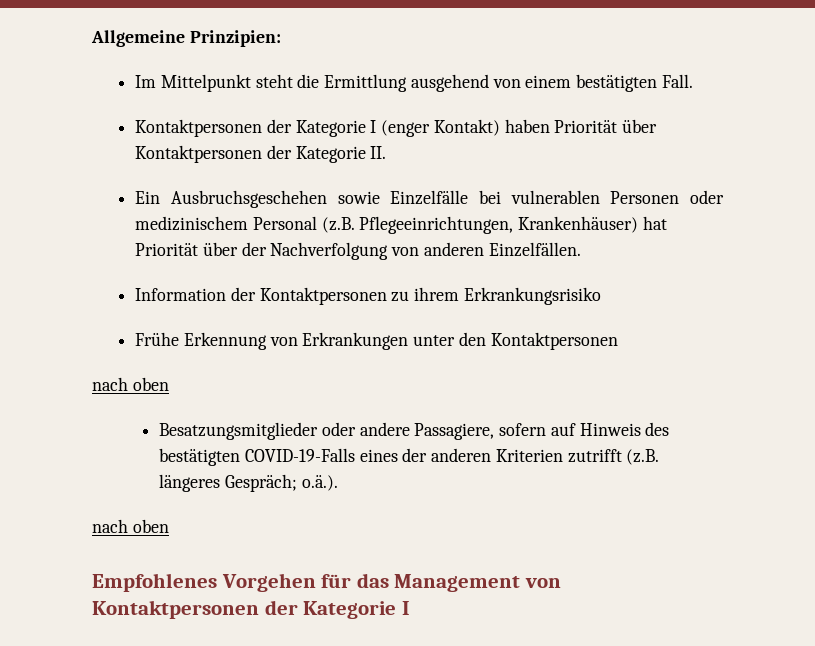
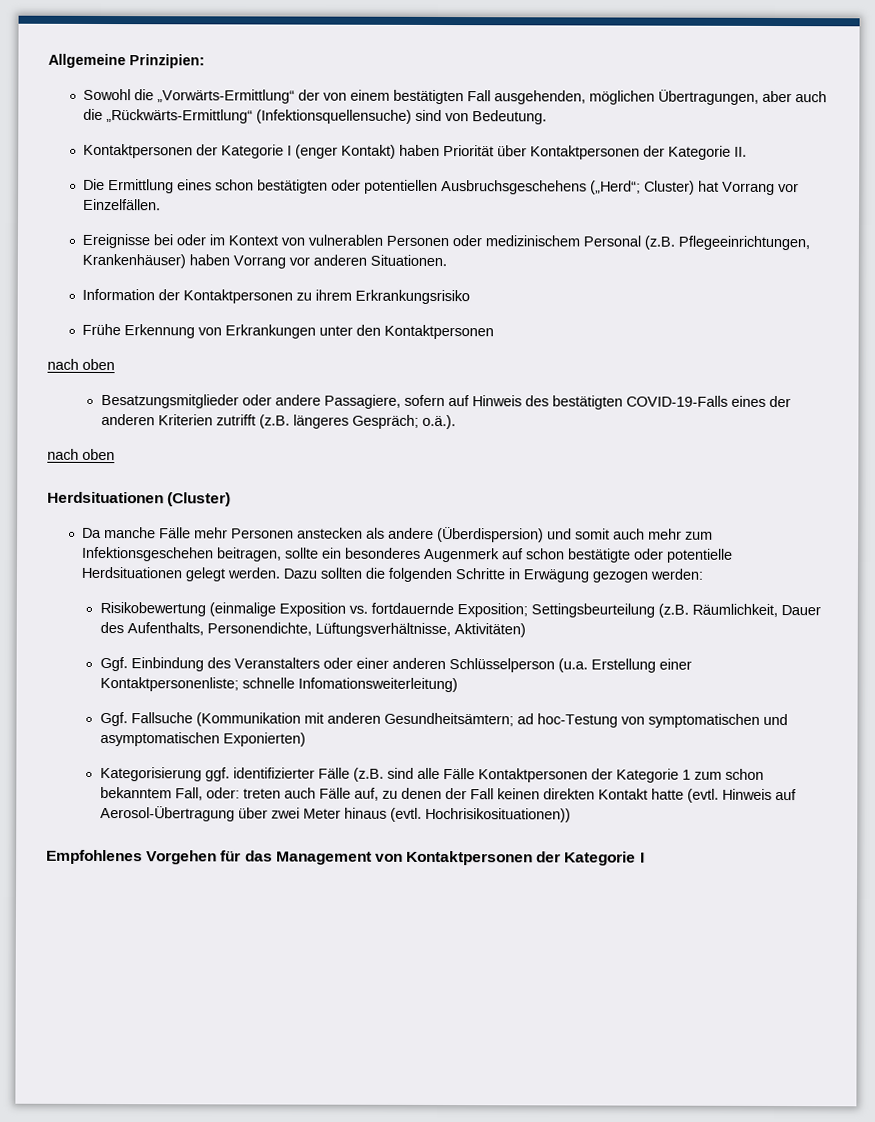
- Im Mittelpunkt steht die Ermittlung ausgehend von einem bestätigten Fall.
+ Sowohl die „Vorwärts-Ermittlung“ der von einem bestätigten Fall ausgehenden, möglichen Übertragungen, aber auch die „Rückwärts-Ermittlung“ (Infektionsquellensuche) sind von Bedeutung.
- Ein Ausbruchsgeschehen sowie Einzelfälle bei vulnerablen Personen oder medizinischem Personal (z.B. Pflegeeinrichtungen, Krankenhäuser) hat Priorität über der Nachverfolgung von anderen Einzelfällen.
+ Die Ermittlung eines schon bestätigten oder potentiellen Ausbruchsgeschehens („Herd“; Cluster) hat Vorrang vor Einzelfällen.
+ Ereignisse bei oder im Kontext von vulnerablen Personen oder medizinischem Personal (z.B. Pflegeeinrichtungen, Krankenhäuser) haben Vorrang vor anderen Situationen.
+ Herdsituationen (Cluster)
+ Da manche Fälle mehr Personen anstecken als andere (Überdispersion) und somit auch mehr zum Infektionsgeschehen beitragen, sollte ein besonderes Augenmerk auf schon bestätigte oder potentielle Herdsituationen gelegt werden. Dazu sollten die folgenden Schritte in Erwägung gezogen werden:
+ Risikobewertung (einmalige Exposition vs. fortdauernde Exposition; Settingsbeurteilung (z.B. Räumlichkeit, Dauer des Aufenthalts, Personendichte, Lüftungsverhältnisse, Aktivitäten)
+ Ggf. Einbindung des Veranstalters oder einer anderen Schlüsselperson (u.a. Erstellung einer Kontaktpersonenliste; schnelle Infomationsweiterleitung)
+ Ggf. Fallsuche (Kommunikation mit anderen Gesundheitsämtern; ad hoc-Testung von symptomatischen und asymptomatischen Exponierten)
+ Kategorisierung ggf. identifizierter Fälle (z.B. sind alle Fälle Kontaktpersonen der Kategorie 1 zum schon bekanntem Fall, oder: treten auch Fälle auf, zu denen der Fall keinen direkten Kontakt hatte (evtl. Hinweis auf Aerosol-Übertragung über zwei Meter hinaus (evtl. Hochrisikosituationen))

